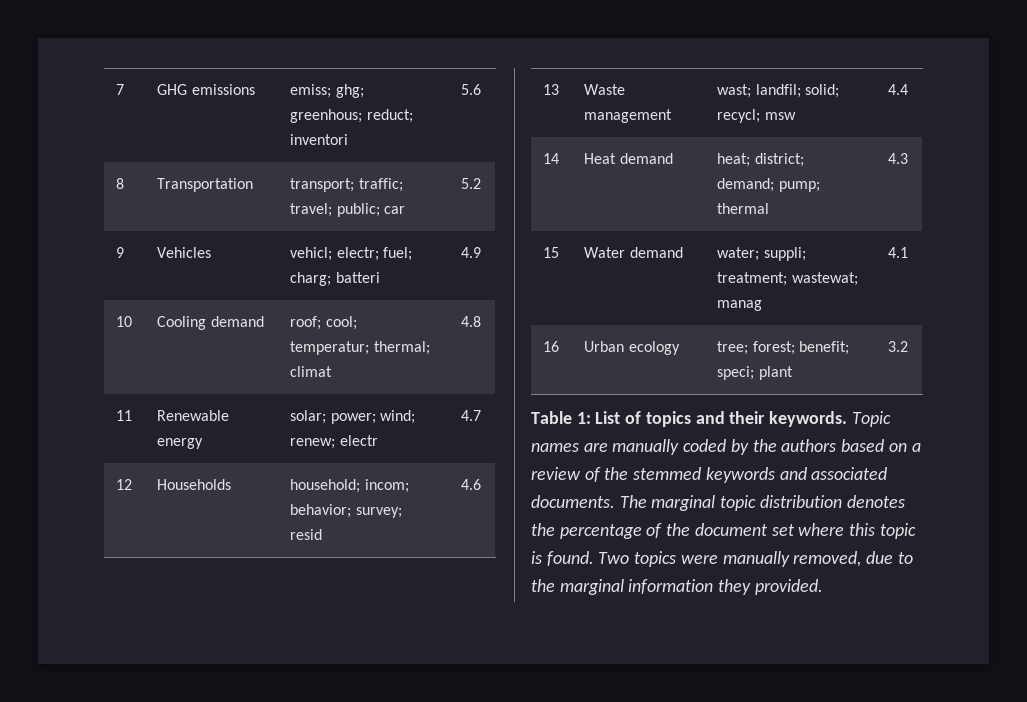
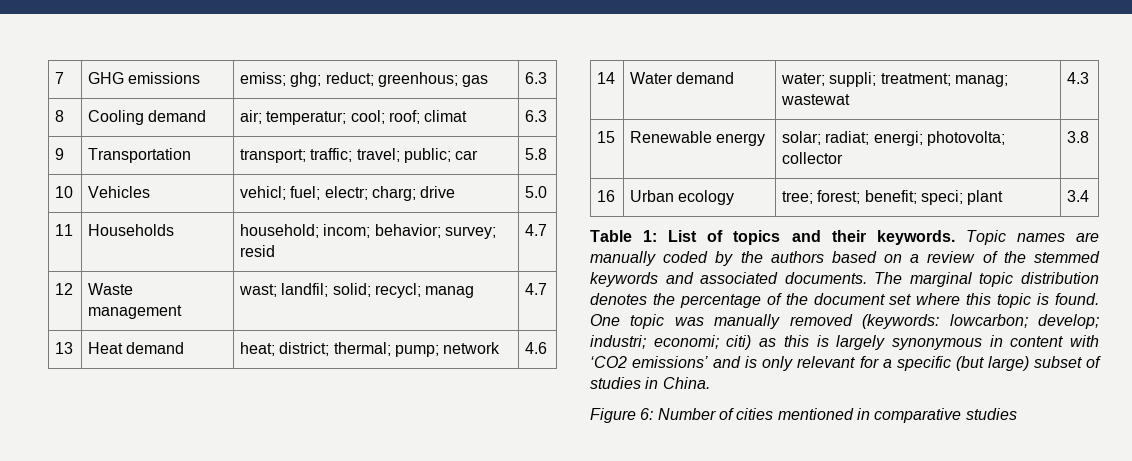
- 7 | GHG emissions | emiss; ghg; greenhous; reduct; inventori | 5.6
- 8 | Transportation | transport; traffic; travel; public; car | 5.2
- 9 | Vehicles | vehicl; electr; fuel; charg; batteri | 4.9
- 10 | Cooling demand | roof; cool; temperatur; thermal; climat | 4.8
- 11 | Renewable energy | solar; power; wind; renew; electr | 4.7
- 12 | Households | household; incom; behavior; survey; resid | 4.6
- 13 | Waste management | wast; landfil; solid; recycl; msw | 4.4
- 14 | Heat demand | heat; district; demand; pump; thermal | 4.3
- 15 | Water demand | water; suppli; treatment; wastewat; manag | 4.1
+ 7 | GHG emissions | emiss; ghg; reduct; greenhous; gas | 6.3
+ 8 | Cooling demand | air; temperatur; cool; roof; climat | 6.3
+ 9 | Transportation | transport; traffic; travel; public; car | 5.8
+ 10 | Vehicles | vehicl; fuel; electr; charg; drive | 5.0
+ 11 | Households | household; incom; behavior; survey; resid | 4.7
+ 12 | Waste management | wast; landfil; solid; recycl; manag | 4.7
+ 13 | Heat demand | heat; district; thermal; pump; network | 4.6
+ 14 | Water demand | water; suppli; treatment; manag; wastewat | 4.3
+ 15 | Renewable energy | solar; radiat; energi; photovolta; collector | 3.8
- 16 | Urban ecology | tree; forest; benefit; speci; plant | 3.2
+ 16 | Urban ecology | tree; forest; benefit; speci; plant | 3.4
- Two topics were manually removed, due to the marginal information they provided.
+ One topic was manually removed (keywords: lowcarbon; develop; industri; economi; citi) as this is largely synonymous in content with ‘CO2 emissions’ and is only relevant for a specific (but large) subset of studies in China.
+ Figure 6: Number of cities mentioned in comparative studies

